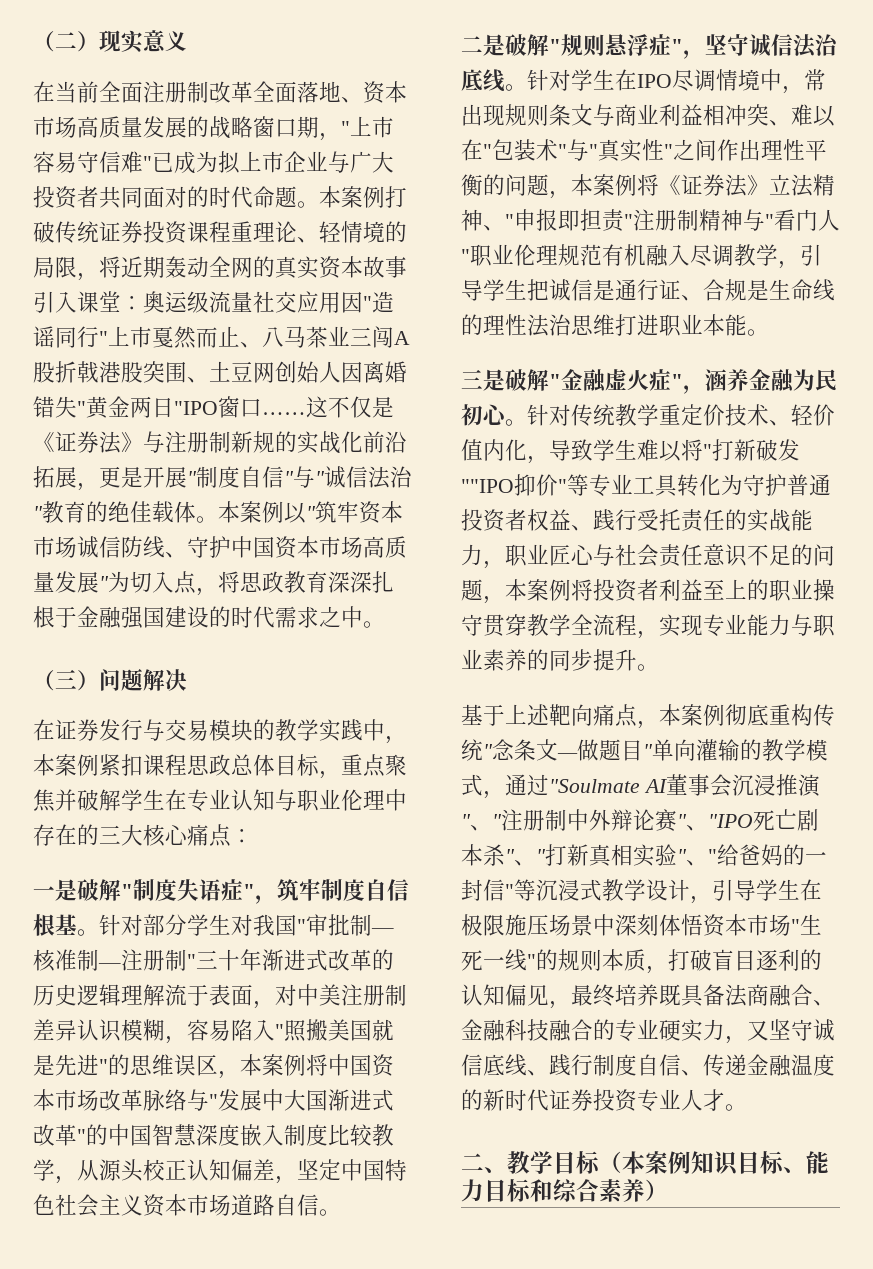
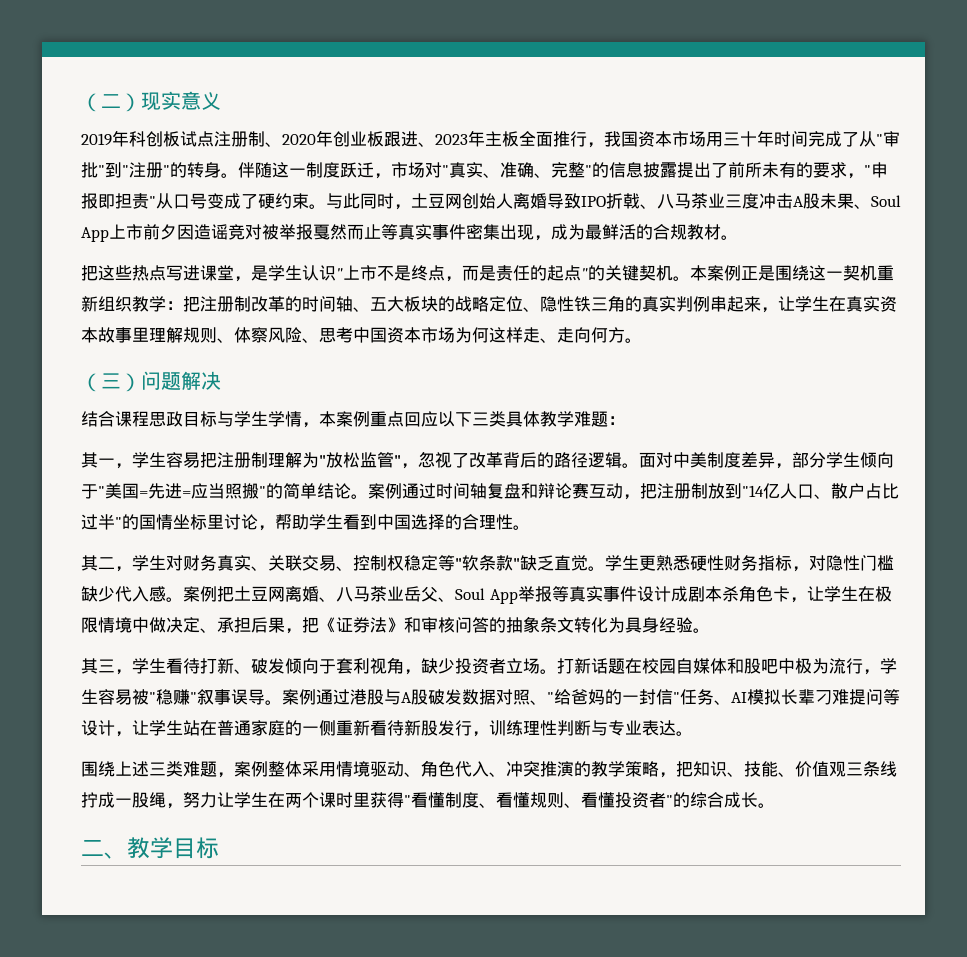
- 在当前全面注册制改革全面落地、资本市场高质量发展的战略窗口期，"上市容易守信难"已成为拟上市企业与广大投资者共同面对的时代命题。本案例打破传统证券投资课程重理论、轻情境的局限，将近期轰动全网的真实资本故事引入课堂：奥运级流量社交应用因"造谣同行"上市戛然而止、八马茶业三闯A股折戟港股突围、土豆网创始人因离婚错失"黄金两日"IPO窗口……这不仅是《证券法》与注册制新规的实战化前沿拓展，更是开展"制度自信"与"诚信法治"教育的绝佳载体。本案例以"筑牢资本市场诚信防线、守护中国资本市场高质量发展"为切入点，将思政教育深深扎根于金融强国建设的时代需求之中。
+ 2019年科创板试点注册制、2020年创业板跟进、2023年主板全面推行，我国资本市场用三十年时间完成了从"审批"到"注册"的转身。伴随这一制度跃迁，市场对"真实、准确、完整"的信息披露提出了前所未有的要求，"申报即担责"从口号变成了硬约束。与此同时，土豆网创始人离婚导致IPO折戟、八马茶业三度冲击A股未果、Soul App上市前夕因造谣竞对被举报戛然而止等真实事件密集出现，成为最鲜活的合规教材。
+ 把这些热点写进课堂，是学生认识"上市不是终点，而是责任的起点"的关键契机。本案例正是围绕这一契机重新组织教学：把注册制改革的时间轴、五大板块的战略定位、隐性铁三角的真实判例串起来，让学生在真实资本故事里理解规则、体察风险、思考中国资本市场为何这样走、走向何方。
  （三）问题解决
- 在证券发行与交易模块的教学实践中，本案例紧扣课程思政总体目标，重点聚焦并破解学生在专业认知与职业伦理中存在的三大核心痛点：
- 一是破解"制度失语症"，筑牢制度自信根基。针对部分学生对我国"审批制—核准制—注册制"三十年渐进式改革的历史逻辑理解流于表面，对中美注册制差异认识模糊，容易陷入"照搬美国就是先进"的思维误区，本案例将中国资本市场改革脉络与"发展中大国渐进式改革"的中国智慧深度嵌入制度比较教学，从源头校正认知偏差，坚定中国特色社会主义资本市场道路自信。
- 二是破解"规则悬浮症"，坚守诚信法治底线。针对学生在IPO尽调情境中，常出现规则条文与商业利益相冲突、难以在"包装术"与"真实性"之间作出理性平衡的问题，本案例将《证券法》立法精神、"申报即担责"注册制精神与"看门人"职业伦理规范有机融入尽调教学，引导学生把诚信是通行证、合规是生命线的理性法治思维打进职业本能。
- 三是破解"金融虚火症"，涵养金融为民初心。针对传统教学重定价技术、轻价值内化，导致学生难以将"打新破发""IPO抑价"等专业工具转化为守护普通投资者权益、践行受托责任的实战能力，职业匠心与社会责任意识不足的问题，本案例将投资者利益至上的职业操守贯穿教学全流程，实现专业能力与职业素养的同步提升。
- 基于上述靶向痛点，本案例彻底重构传统"念条文—做题目"单向灌输的教学模式，通过"Soulmate AI董事会沉浸推演"、"注册制中外辩论赛"、"IPO死亡剧本杀"、"打新真相实验"、"给爸妈的一封信"等沉浸式教学设计，引导学生在极限施压场景中深刻体悟资本市场"生死一线"的规则本质，打破盲目逐利的认知偏见，最终培养既具备法商融合、金融科技融合的专业硬实力，又坚守诚信底线、践行制度自信、传递金融温度的新时代证券投资专业人才。
- 二、教学目标（本案例知识目标、能力目标和综合素养）
+ 结合课程思政目标与学生学情，本案例重点回应以下三类具体教学难题：
+ 其一，学生容易把注册制理解为"放松监管"，忽视了改革背后的路径逻辑。面对中美制度差异，部分学生倾向于"美国=先进=应当照搬"的简单结论。案例通过时间轴复盘和辩论赛互动，把注册制放到"14亿人口、散户占比过半"的国情坐标里讨论，帮助学生看到中国选择的合理性。
+ 其二，学生对财务真实、关联交易、控制权稳定等"软条款"缺乏直觉。学生更熟悉硬性财务指标，对隐性门槛缺少代入感。案例把土豆网离婚、八马茶业岳父、Soul App举报等真实事件设计成剧本杀角色卡，让学生在极限情境中做决定、承担后果，把《证券法》和审核问答的抽象条文转化为具身经验。
+ 其三，学生看待打新、破发倾向于套利视角，缺少投资者立场。打新话题在校园自媒体和股吧中极为流行，学生容易被"稳赚"叙事误导。案例通过港股与A股破发数据对照、"给爸妈的一封信"任务、AI模拟长辈刁难提问等设计，让学生站在普通家庭的一侧重新看待新股发行，训练理性判断与专业表达。
+ 围绕上述三类难题，案例整体采用情境驱动、角色代入、冲突推演的教学策略，把知识、技能、价值观三条线拧成一股绳，努力让学生在两个课时里获得"看懂制度、看懂规则、看懂投资者"的综合成长。
+ 二、教学目标

